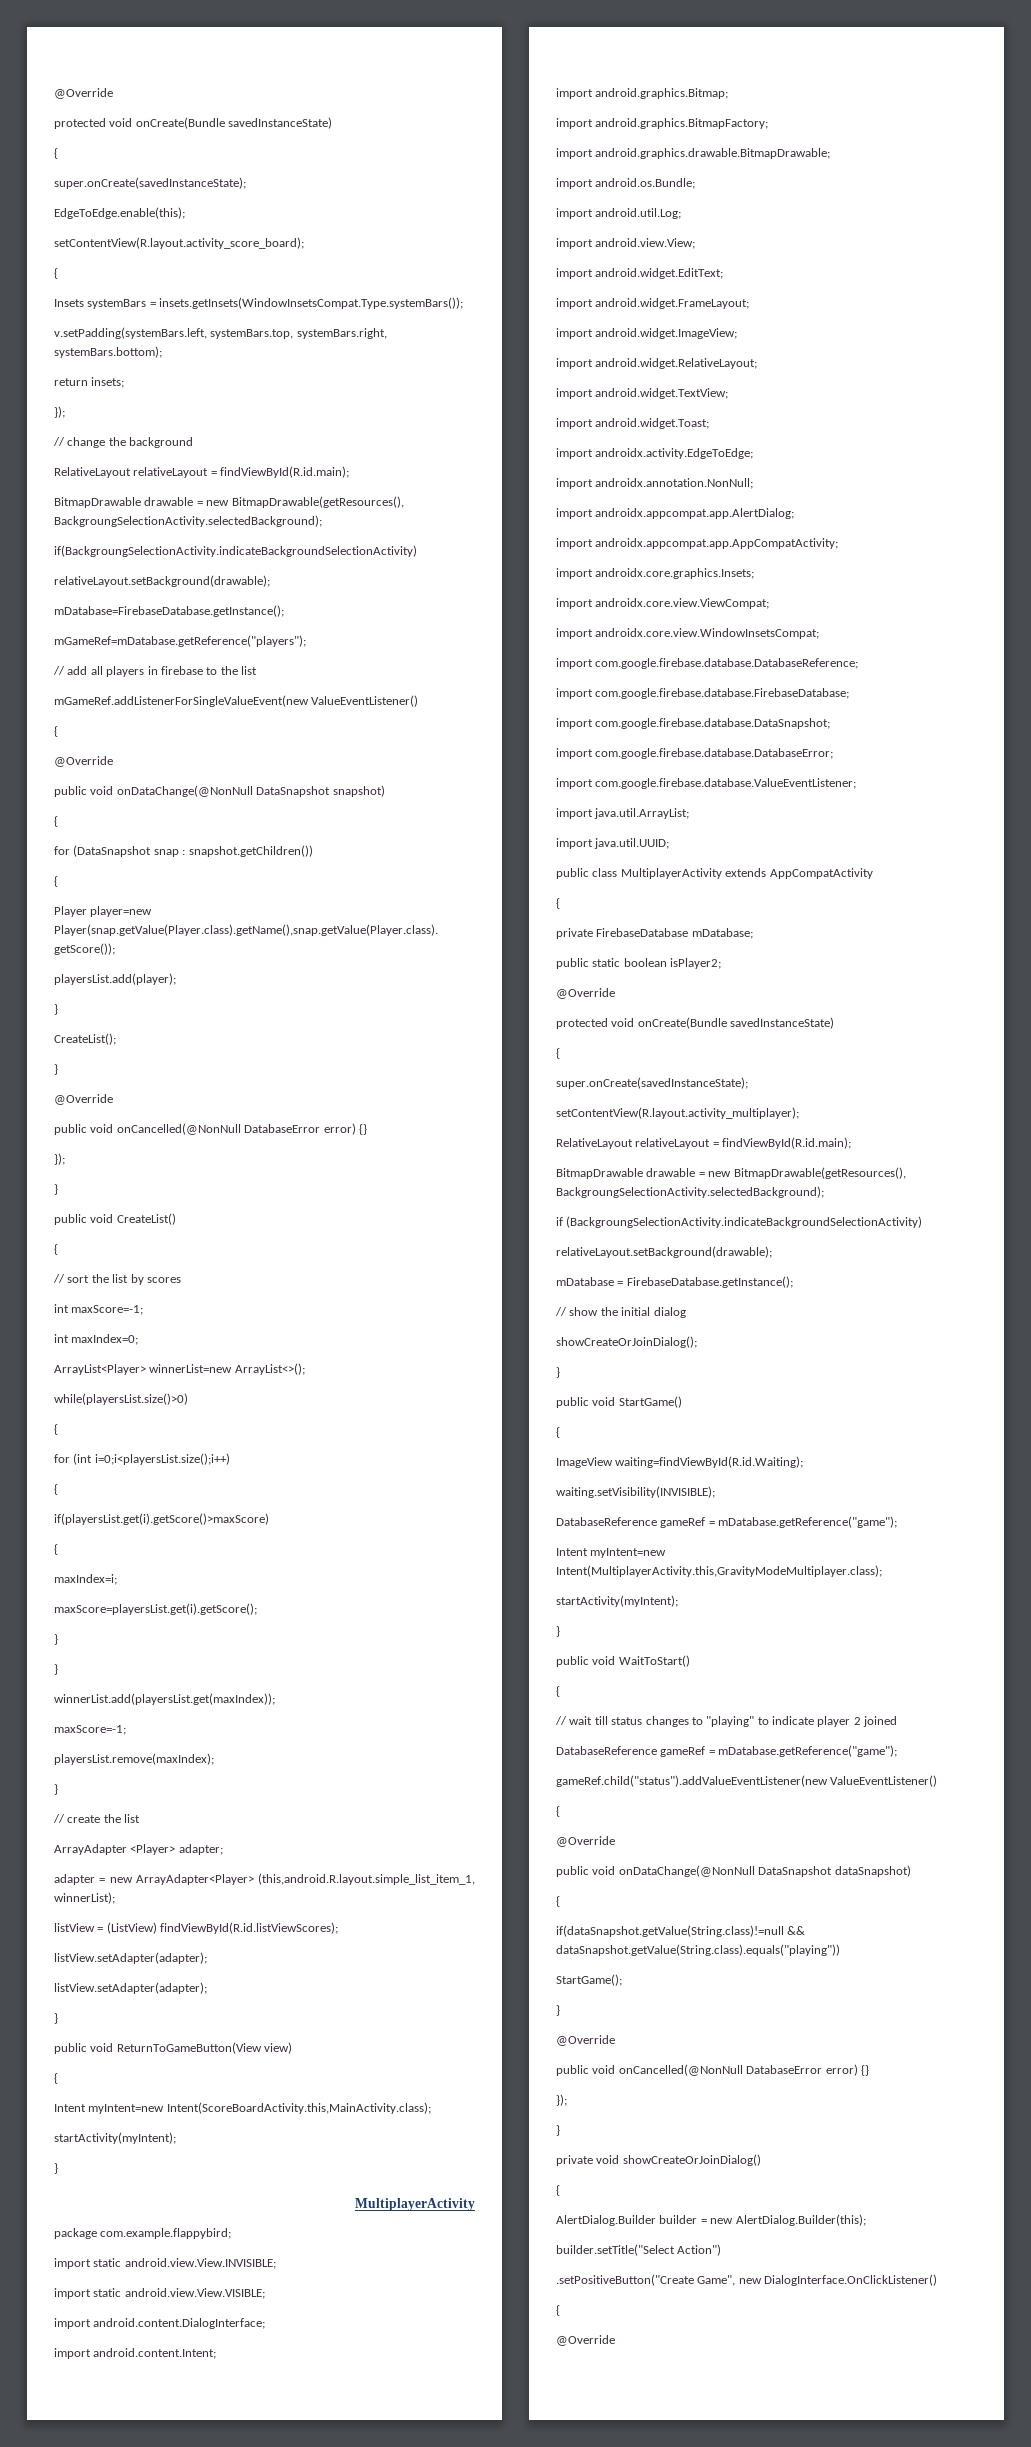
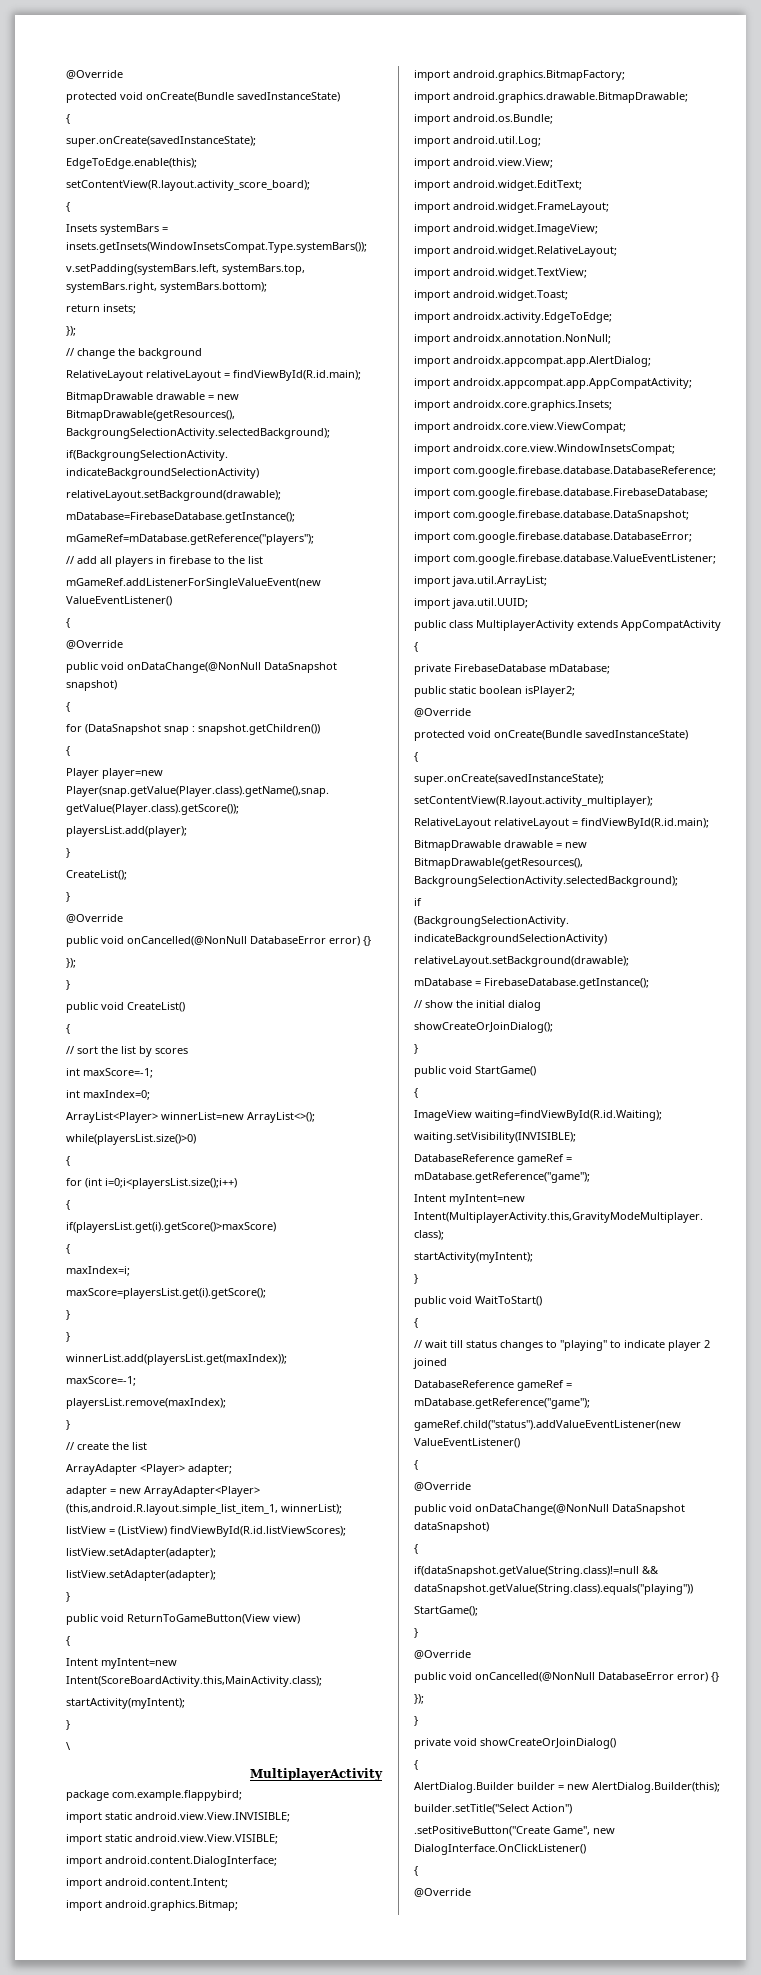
+ \

